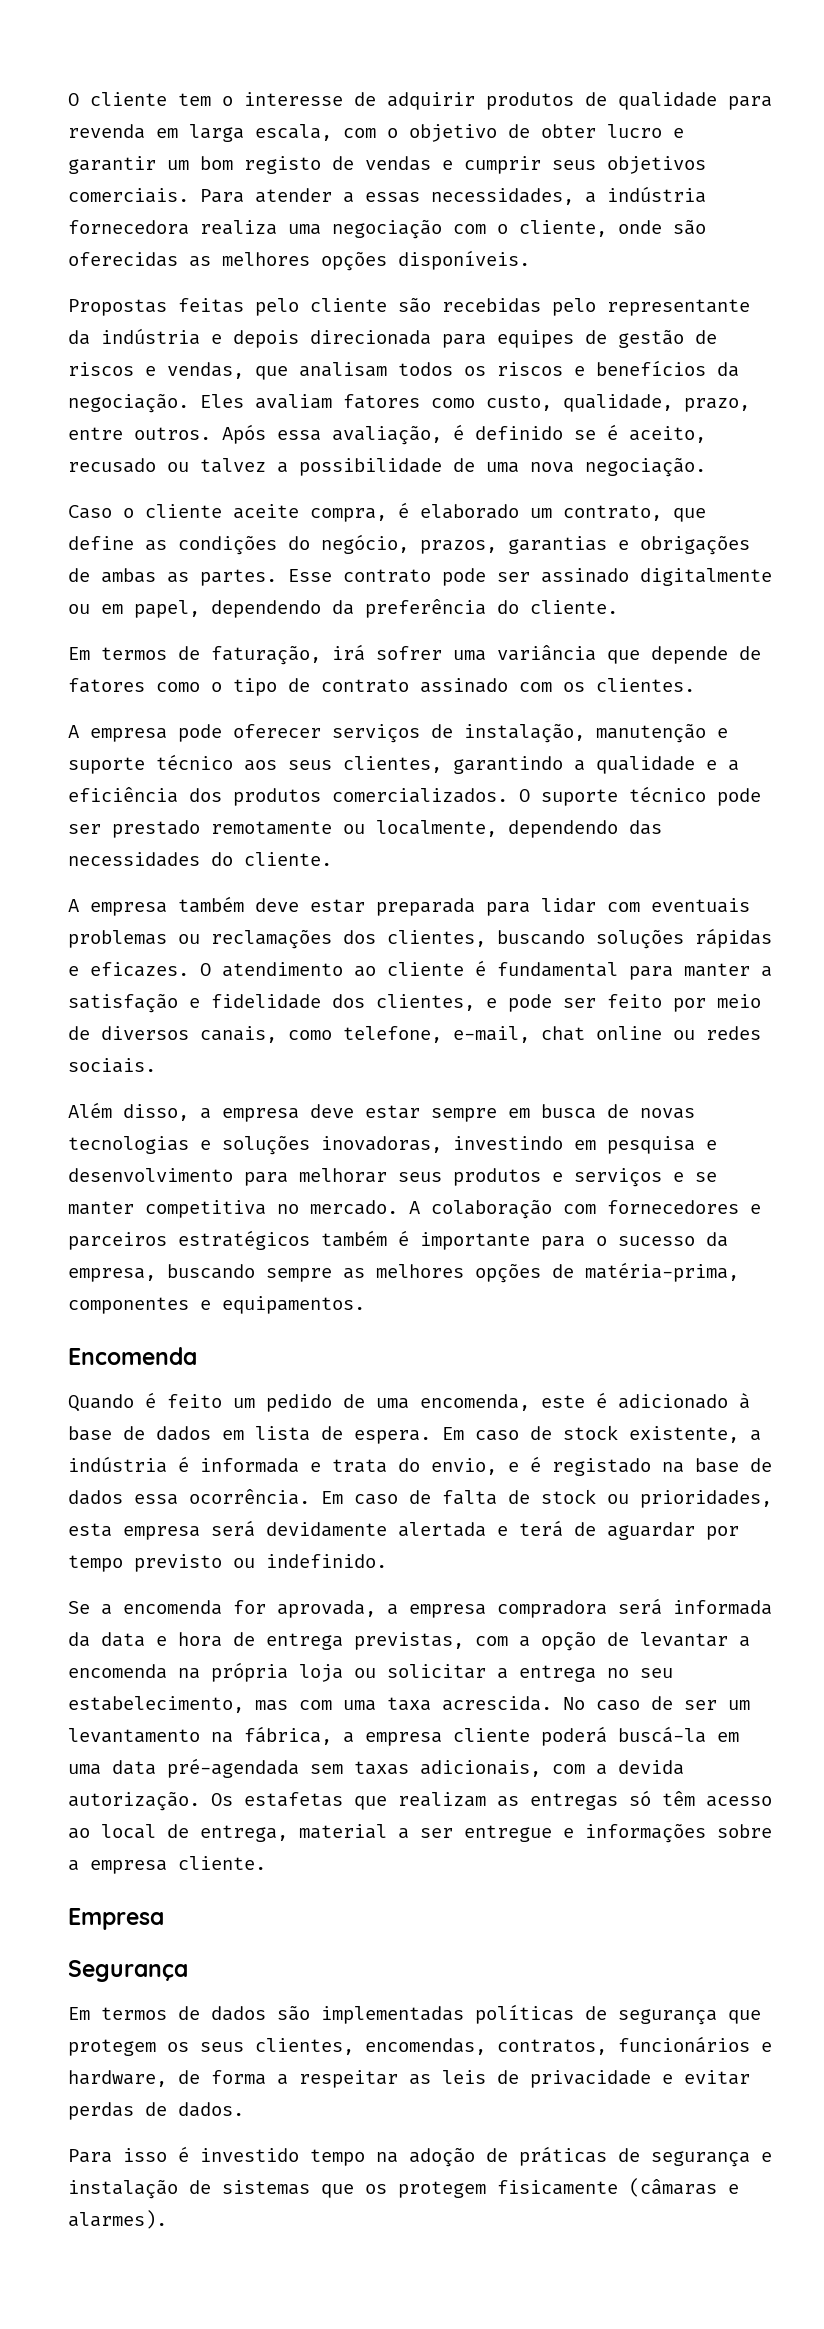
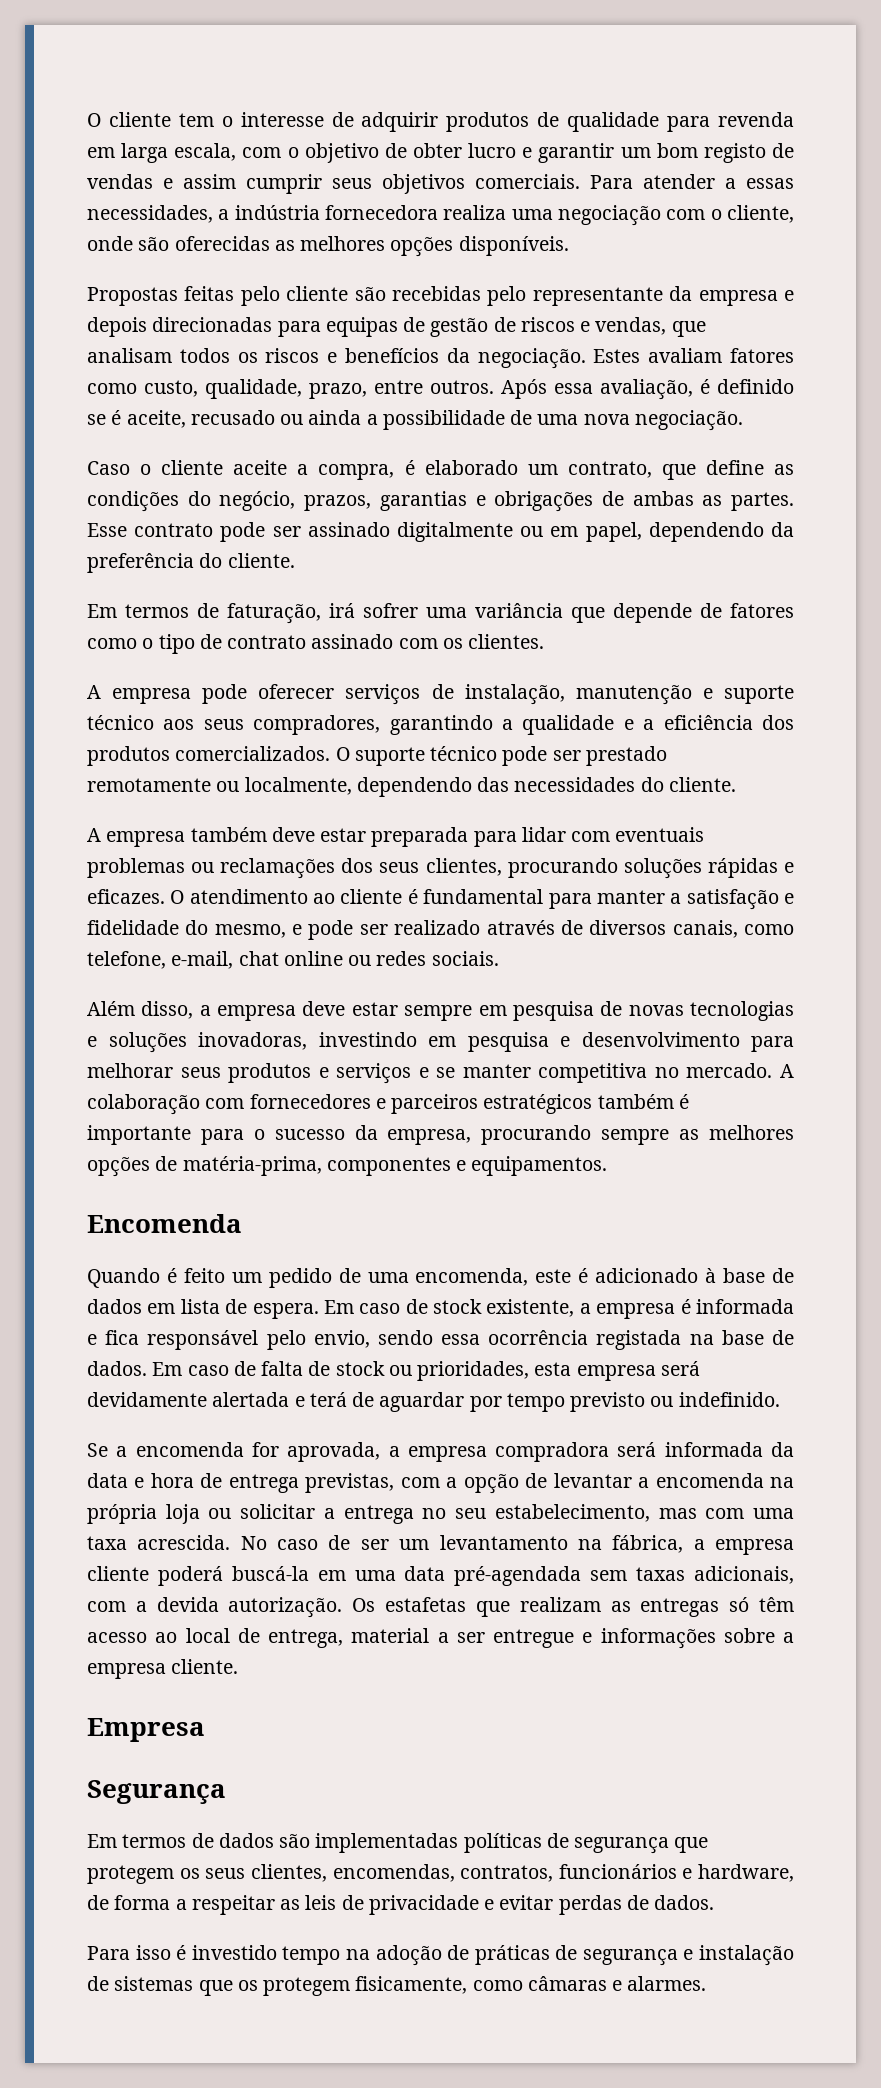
- O cliente tem o interesse de adquirir produtos de qualidade para revenda em larga escala, com o objetivo de obter lucro e garantir um bom registo de vendas e cumprir seus objetivos comerciais.
+ O cliente tem o interesse de adquirir produtos de qualidade para revenda em larga escala, com o objetivo de obter lucro e garantir um bom registo de vendas e assim cumprir seus objetivos comerciais.
- Propostas feitas pelo cliente são recebidas pelo representante da indústria e depois direcionada para equipes de gestão de riscos e vendas, que analisam todos os riscos e benefícios da negociação.
+ Propostas feitas pelo cliente são recebidas pelo representante da empresa e depois direcionadas para equipas de gestão de riscos e vendas, que analisam todos os riscos e benefícios da negociação.
- Eles avaliam fatores como custo, qualidade, prazo, entre outros.
+ Estes avaliam fatores como custo, qualidade, prazo, entre outros.
- Após essa avaliação, é definido se é aceito, recusado ou talvez a possibilidade de uma nova negociação.
+ Após essa avaliação, é definido se é aceite, recusado ou ainda a possibilidade de uma nova negociação.
- Caso o cliente aceite compra, é elaborado um contrato, que define as condições do negócio, prazos, garantias e obrigações de ambas as partes.
+ Caso o cliente aceite a compra, é elaborado um contrato, que define as condições do negócio, prazos, garantias e obrigações de ambas as partes.
- A empresa pode oferecer serviços de instalação, manutenção e suporte técnico aos seus clientes, garantindo a qualidade e a eficiência dos produtos comercializados.
+ A empresa pode oferecer serviços de instalação, manutenção e suporte técnico aos seus compradores, garantindo a qualidade e a eficiência dos produtos comercializados.
- A empresa também deve estar preparada para lidar com eventuais problemas ou reclamações dos clientes, buscando soluções rápidas e eficazes.
+ A empresa também deve estar preparada para lidar com eventuais problemas ou reclamações dos seus clientes, procurando soluções rápidas e eficazes.
- O atendimento ao cliente é fundamental para manter a satisfação e fidelidade dos clientes, e pode ser feito por meio de diversos canais, como telefone, e-mail, chat online ou redes sociais.
+ O atendimento ao cliente é fundamental para manter a satisfação e fidelidade do mesmo, e pode ser realizado através de diversos canais, como telefone, e-mail, chat online ou redes sociais.
- Além disso, a empresa deve estar sempre em busca de novas tecnologias e soluções inovadoras, investindo em pesquisa e desenvolvimento para melhorar seus produtos e serviços e se manter competitiva no mercado.
+ Além disso, a empresa deve estar sempre em pesquisa de novas tecnologias e soluções inovadoras, investindo em pesquisa e desenvolvimento para melhorar seus produtos e serviços e se manter competitiva no mercado.
- A colaboração com fornecedores e parceiros estratégicos também é importante para o sucesso da empresa, buscando sempre as melhores opções de matéria-prima, componentes e equipamentos.
+ A colaboração com fornecedores e parceiros estratégicos também é importante para o sucesso da empresa, procurando sempre as melhores opções de matéria-prima, componentes e equipamentos.
- Em caso de stock existente, a indústria é informada e trata do envio, e é registado na base de dados essa ocorrência.
+ Em caso de stock existente, a empresa é informada e fica responsável pelo envio, sendo essa ocorrência registada na base de dados.
- Para isso é investido tempo na adoção de práticas de segurança e instalação de sistemas que os protegem fisicamente (câmaras e alarmes).
+ Para isso é investido tempo na adoção de práticas de segurança e instalação de sistemas que os protegem fisicamente, como câmaras e alarmes.

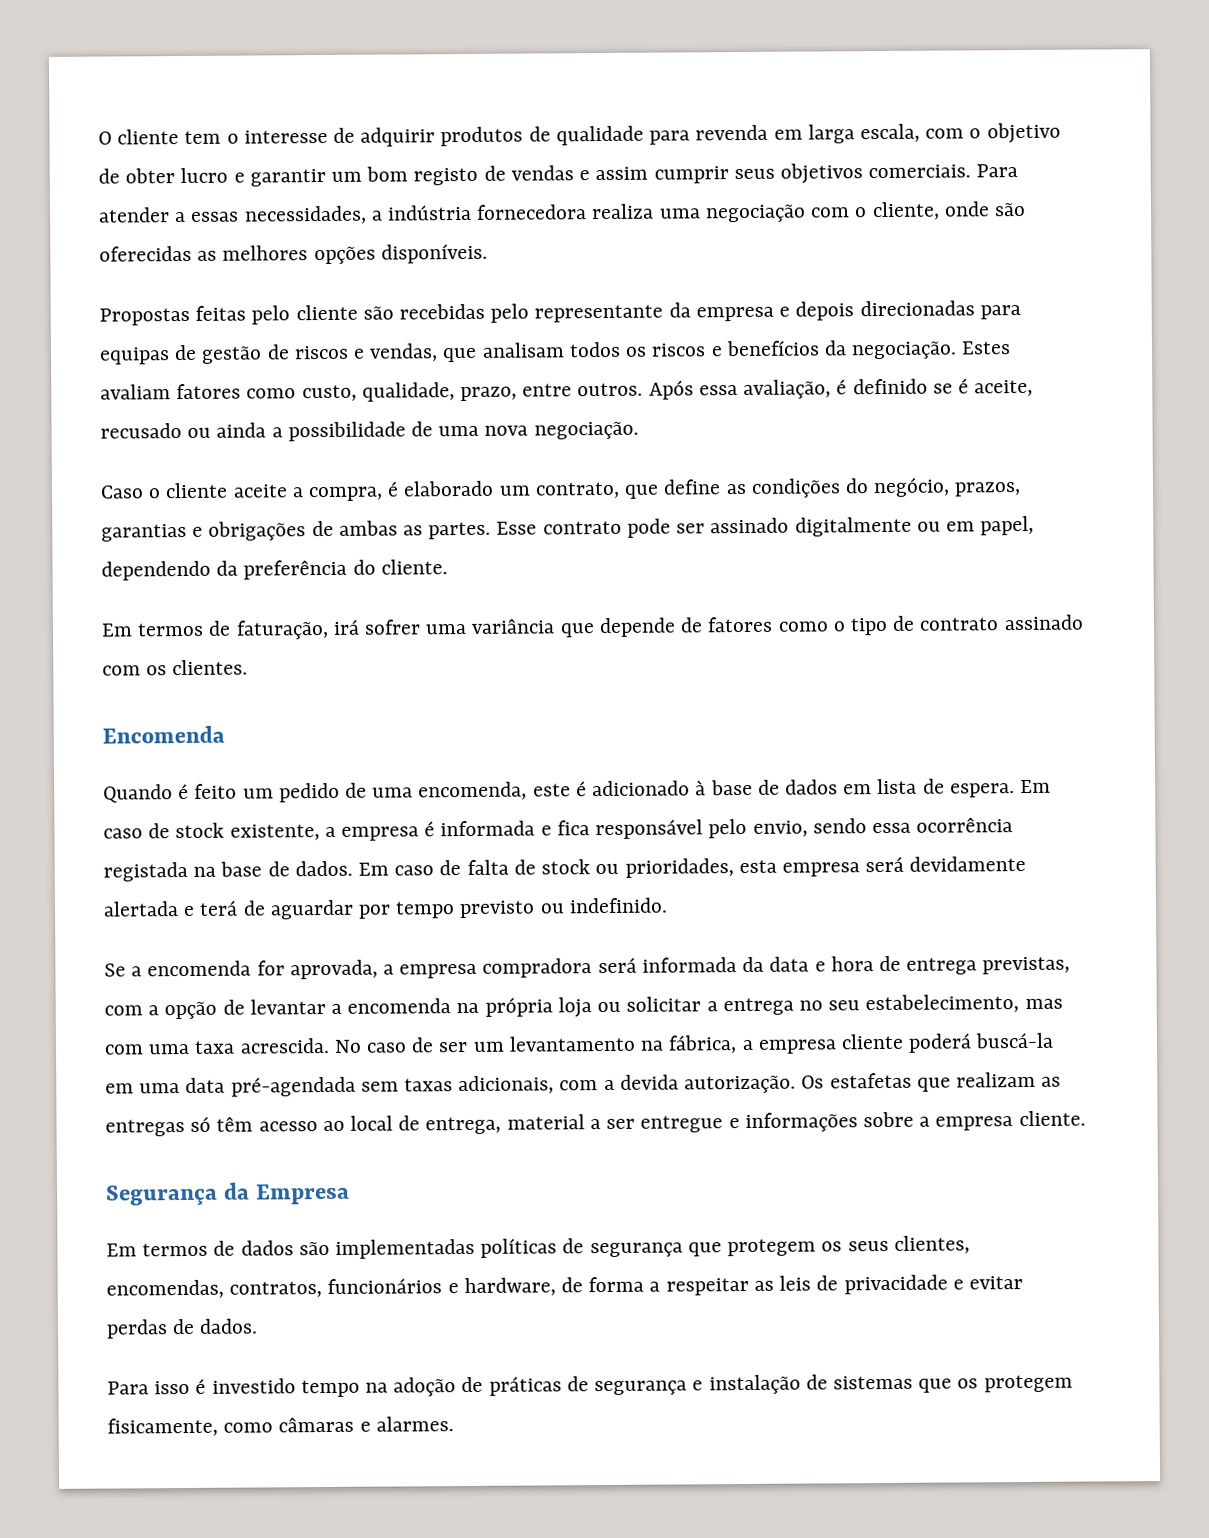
- A empresa pode oferecer serviços de instalação, manutenção e suporte técnico aos seus compradores, garantindo a qualidade e a eficiência dos produtos comercializados. O suporte técnico pode ser prestado remotamente ou localmente, dependendo das necessidades do cliente.
- A empresa também deve estar preparada para lidar com eventuais problemas ou reclamações dos seus clientes, procurando soluções rápidas e eficazes. O atendimento ao cliente é fundamental para manter a satisfação e fidelidade do mesmo, e pode ser realizado através de diversos canais, como telefone, e-mail, chat online ou redes sociais.
- Além disso, a empresa deve estar sempre em pesquisa de novas tecnologias e soluções inovadoras, investindo em pesquisa e desenvolvimento para melhorar seus produtos e serviços e se manter competitiva no mercado. A colaboração com fornecedores e parceiros estratégicos também é importante para o sucesso da empresa, procurando sempre as melhores opções de matéria-prima, componentes e equipamentos.
- Empresa
+ Segurança da Empresa
- Segurança

